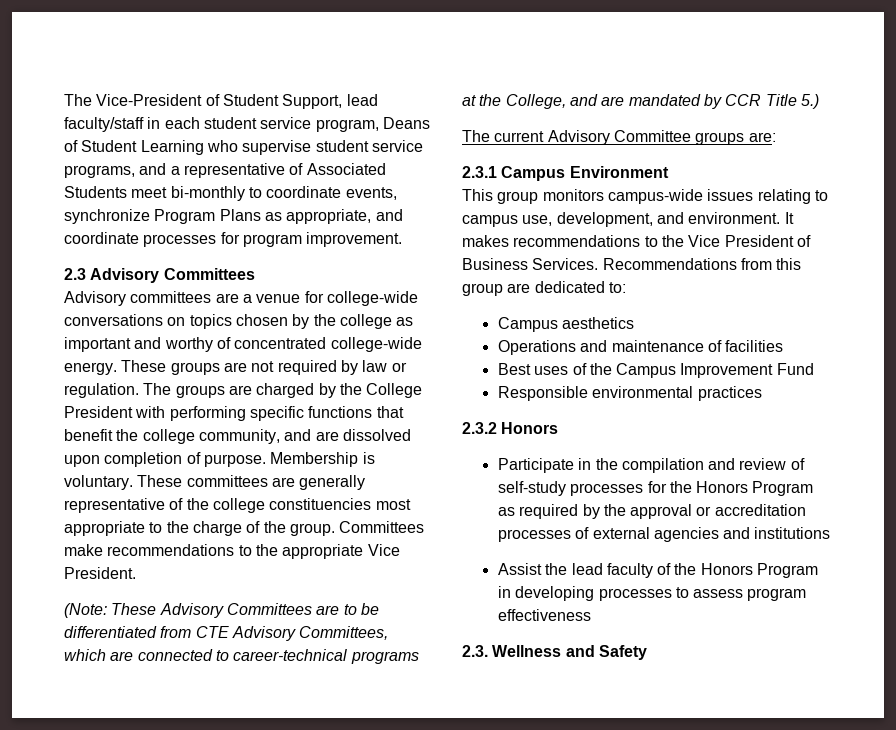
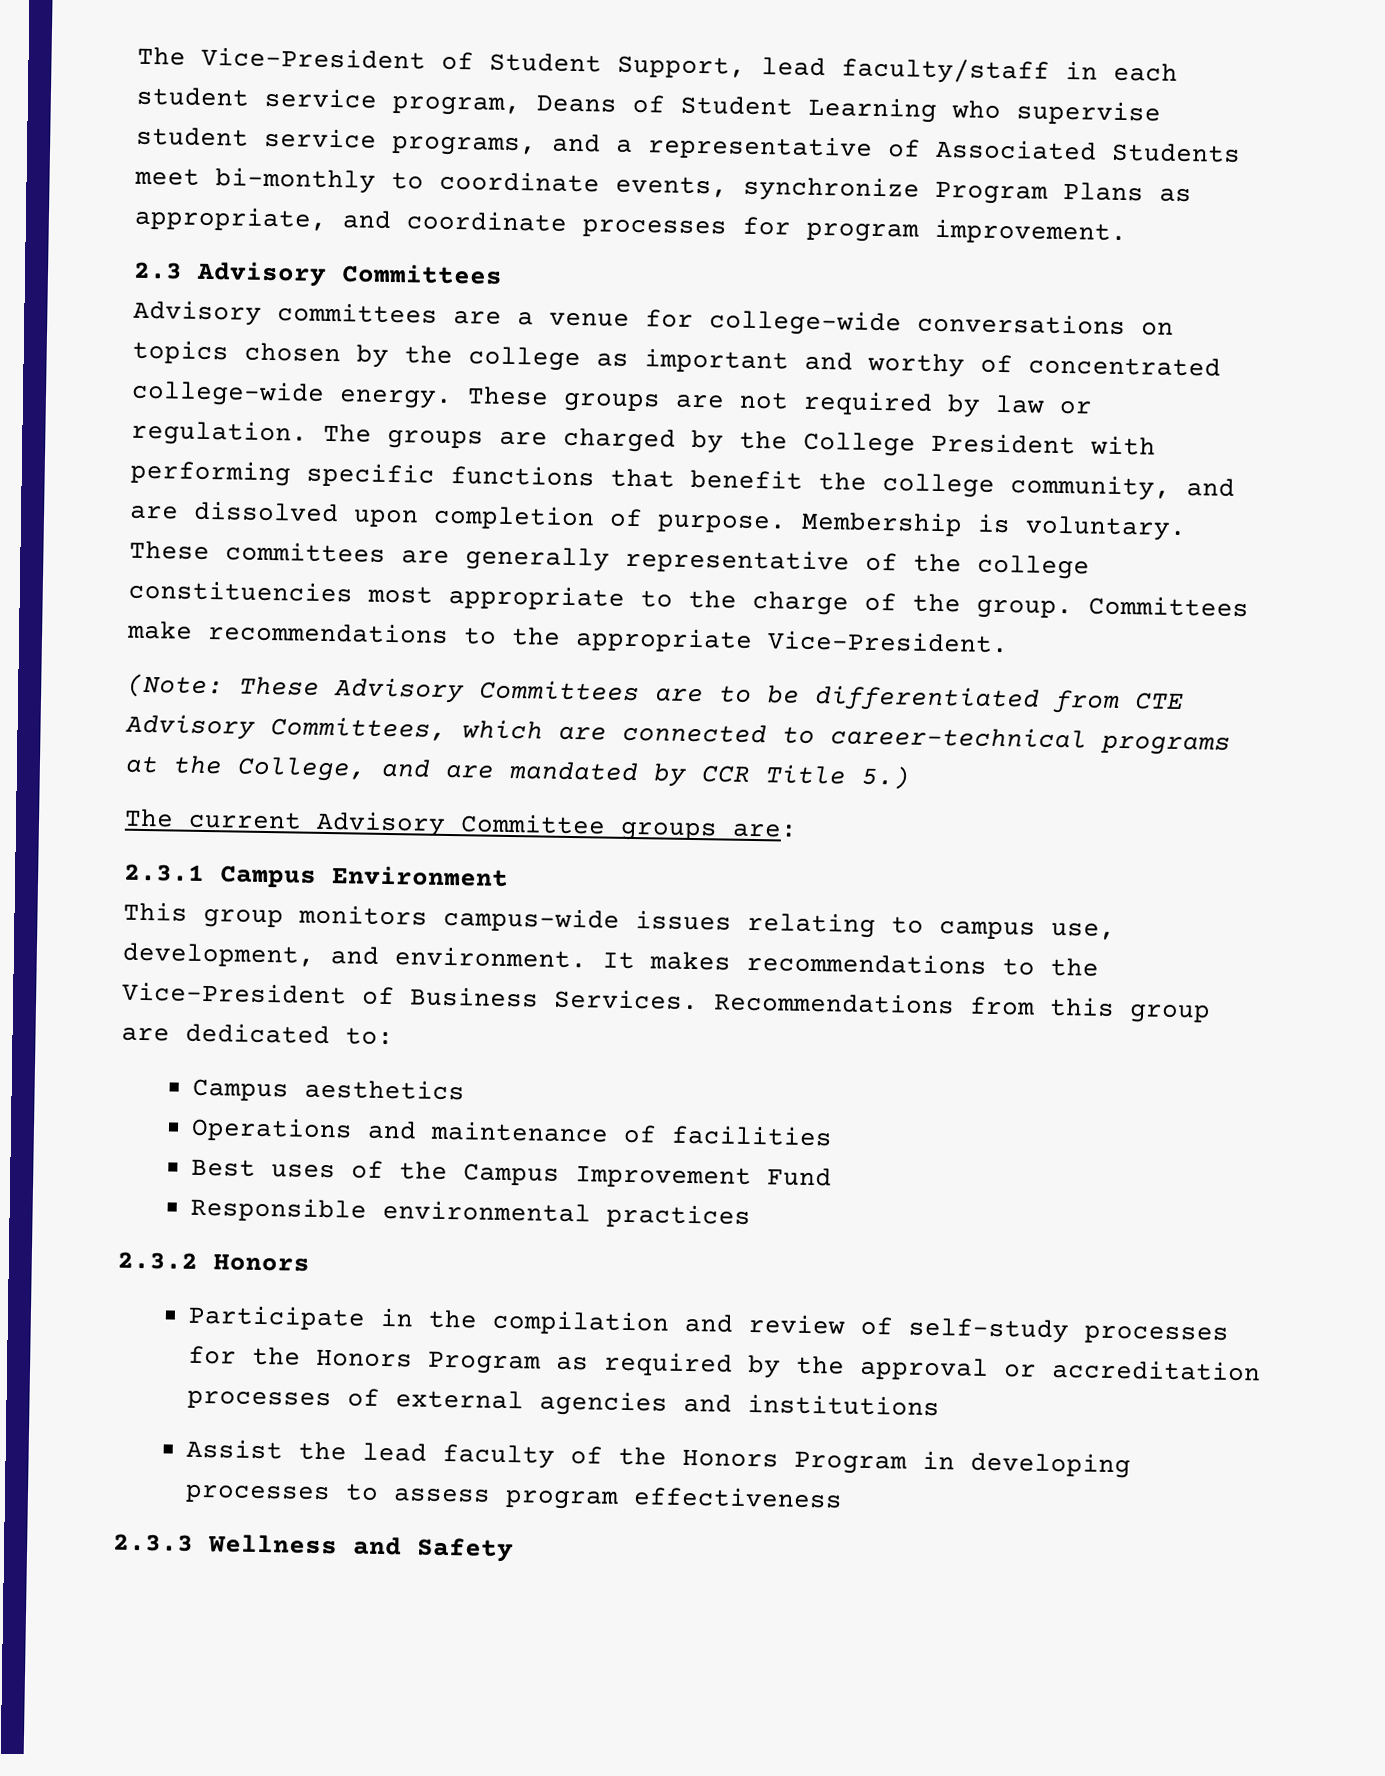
- Committees make recommendations to the appropriate Vice President.
+ Committees make recommendations to the appropriate Vice-President.
- It makes recommendations to the Vice President of Business Services.
+ It makes recommendations to the Vice-President of Business Services.
- 2.3. Wellness and Safety
+ 2.3.3 Wellness and Safety

